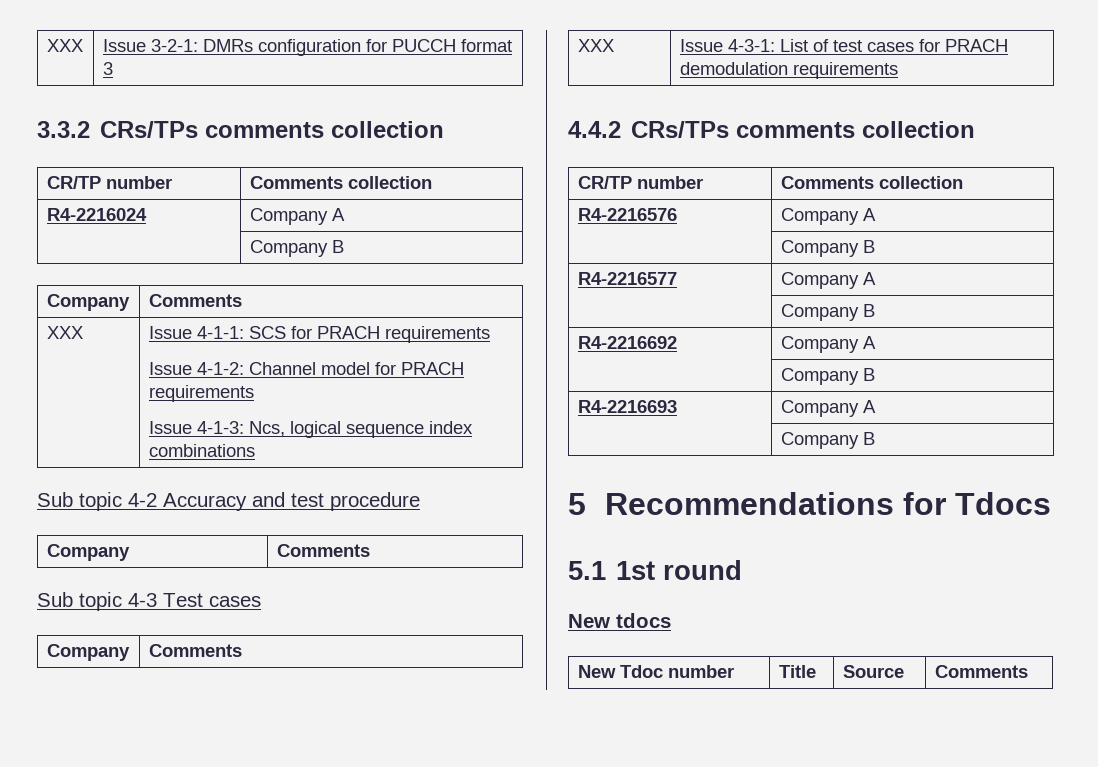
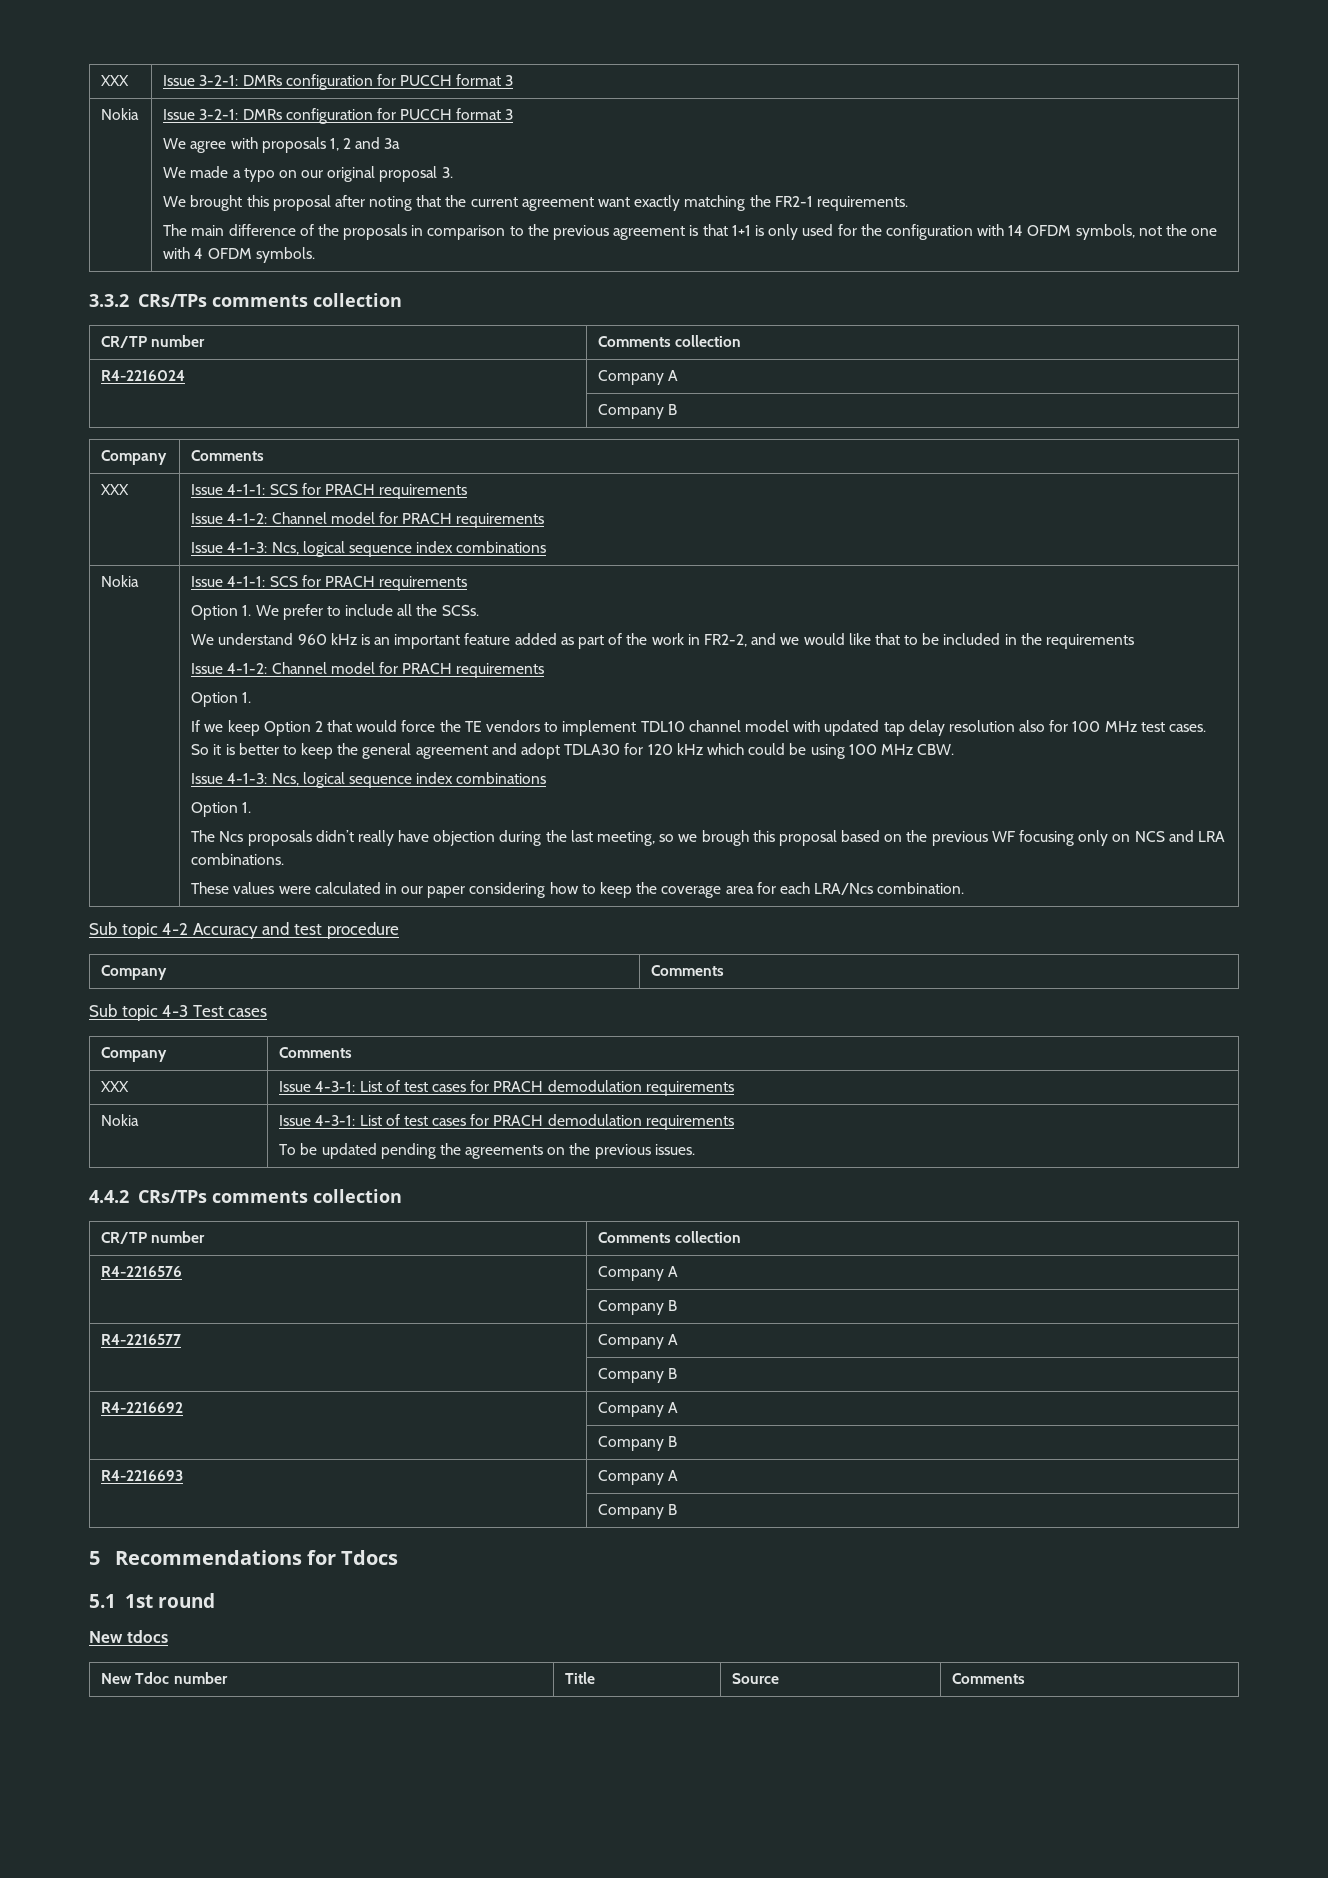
+ Nokia | Issue 3-2-1: DMRs configuration for PUCCH format 3
+ We agree with proposals 1, 2 and 3a
+ We made a typo on our original proposal 3.
+ We brought this proposal after noting that the current agreement want exactly matching the FR2-1 requirements.
+ The main difference of the proposals in comparison to the previous agreement is that 1+1 is only used for the configuration with 14 OFDM symbols, not the one with 4 OFDM symbols.
+ Nokia | Issue 4-1-1: SCS for PRACH requirements
+ Option 1. We prefer to include all the SCSs.
+ We understand 960 kHz is an important feature added as part of the work in FR2-2, and we would like that to be included in the requirements
+ Issue 4-1-2: Channel model for PRACH requirements
+ Option 1.
+ If we keep Option 2 that would force the TE vendors to implement TDL10 channel model with updated tap delay resolution also for 100 MHz test cases. So it is better to keep the general agreement and adopt TDLA30 for 120 kHz which could be using 100 MHz CBW.
+ Issue 4-1-3: Ncs, logical sequence index combinations
+ Option 1.
+ The Ncs proposals didn’t really have objection during the last meeting, so we brough this proposal based on the previous WF focusing only on NCS and LRA combinations.
+ These values were calculated in our paper considering how to keep the coverage area for each LRA/Ncs combination.
+ Nokia | Issue 4-3-1: List of test cases for PRACH demodulation requirements
+ To be updated pending the agreements on the previous issues.

